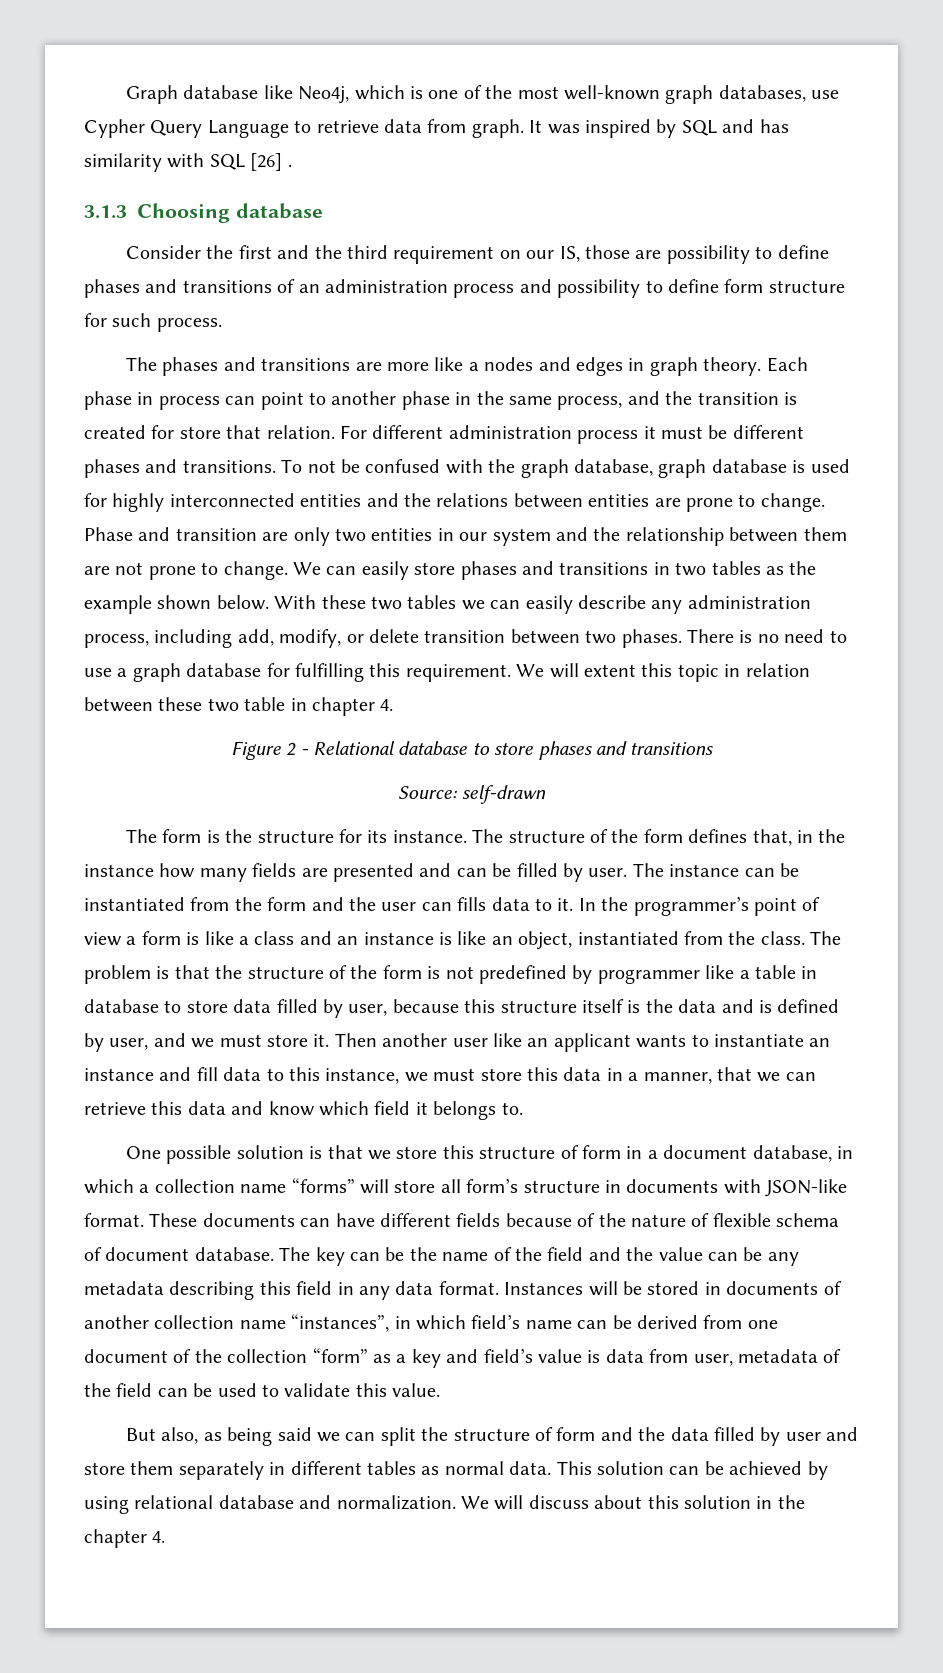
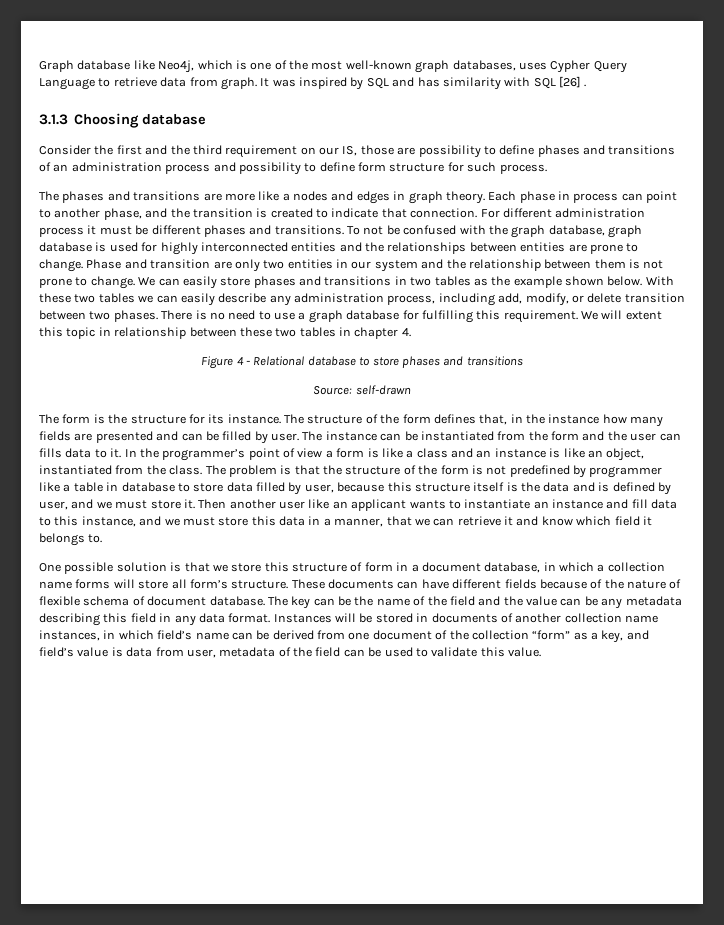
- Graph database like Neo4j, which is one of the most well-known graph databases, use Cypher Query Language to retrieve data from graph.
+ Graph database like Neo4j, which is one of the most well-known graph databases, uses Cypher Query Language to retrieve data from graph.
- Each phase in process can point to another phase in the same process, and the transition is created for store that relation.
+ Each phase in process can point to another phase, and the transition is created to indicate that connection.
- To not be confused with the graph database, graph database is used for highly interconnected entities and the relations between entities are prone to change.
+ To not be confused with the graph database, graph database is used for highly interconnected entities and the relationships between entities are prone to change.
- Phase and transition are only two entities in our system and the relationship between them are not prone to change.
+ Phase and transition are only two entities in our system and the relationship between them is not prone to change.
- We will extent this topic in relation between these two table in chapter 4.
+ We will extent this topic in relationship between these two tables in chapter 4.
- Figure 2 - Relational database to store phases and transitions
+ Figure 4 - Relational database to store phases and transitions
- Then another user like an applicant wants to instantiate an instance and fill data to this instance, we must store this data in a manner, that we can retrieve this data and know which field it belongs to.
+ Then another user like an applicant wants to instantiate an instance and fill data to this instance, and we must store this data in a manner, that we can retrieve it and know which field it belongs to.
- One possible solution is that we store this structure of form in a document database, in which a collection name “forms” will store all form’s structure in documents with JSON-like format.
+ One possible solution is that we store this structure of form in a document database, in which a collection name forms will store all form’s structure.
- Instances will be stored in documents of another collection name “instances”, in which field’s name can be derived from one document of the collection “form” as a key and field’s value is data from user, metadata of the field can be used to validate this value.
+ Instances will be stored in documents of another collection name instances, in which field’s name can be derived from one document of the collection “form” as a key, and field’s value is data from user, metadata of the field can be used to validate this value.
- But also, as being said we can split the structure of form and the data filled by user and store them separately in different tables as normal data. This solution can be achieved by using relational database and normalization. We will discuss about this solution in the chapter 4.

